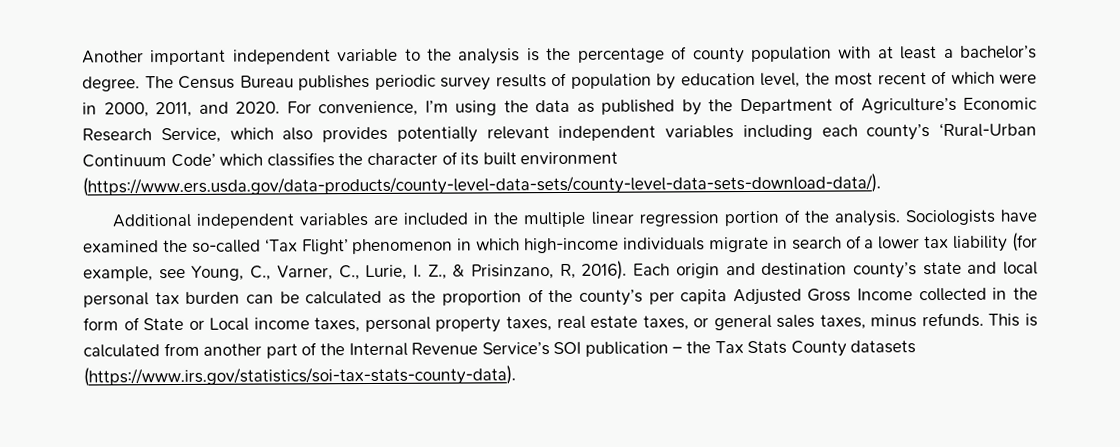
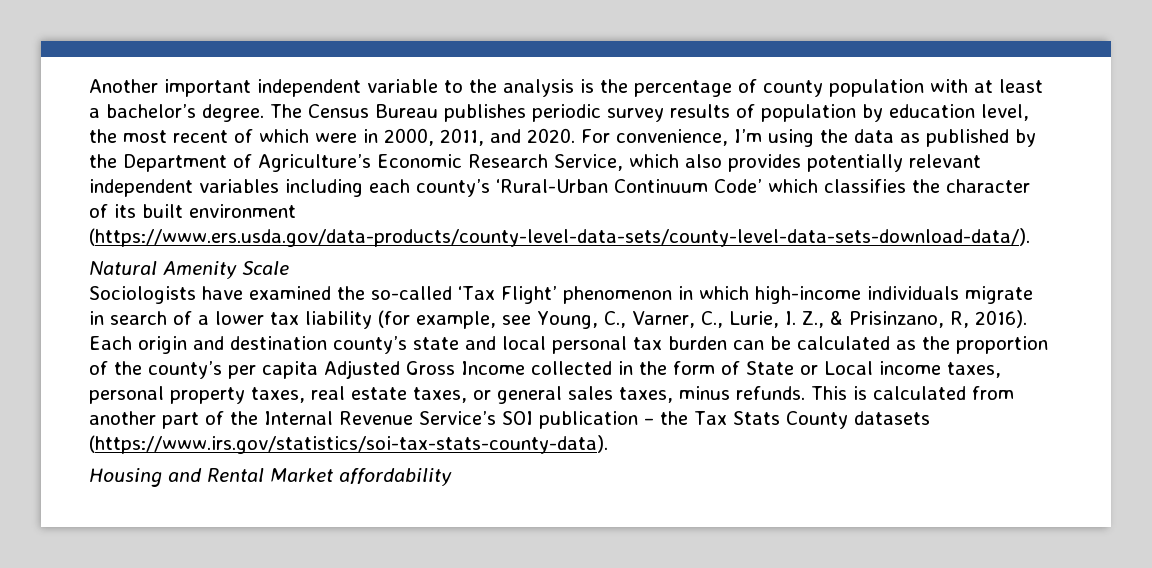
- Additional independent variables are included in the multiple linear regression portion of the analysis. Sociologists have examined the so-called ‘Tax Flight’ phenomenon in which high-income individuals migrate in search of a lower tax liability (for example, see Young, C., Varner, C., Lurie, I. Z., & Prisinzano, R, 2016).
+ Natural Amenity Scale
+ Sociologists have examined the so-called ‘Tax Flight’ phenomenon in which high-income individuals migrate in search of a lower tax liability (for example, see Young, C., Varner, C., Lurie, I. Z., & Prisinzano, R, 2016).
+ Housing and Rental Market affordability

